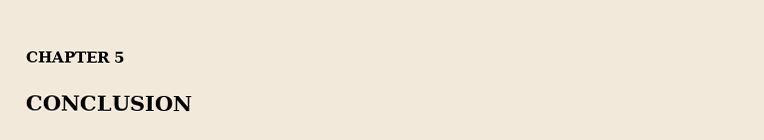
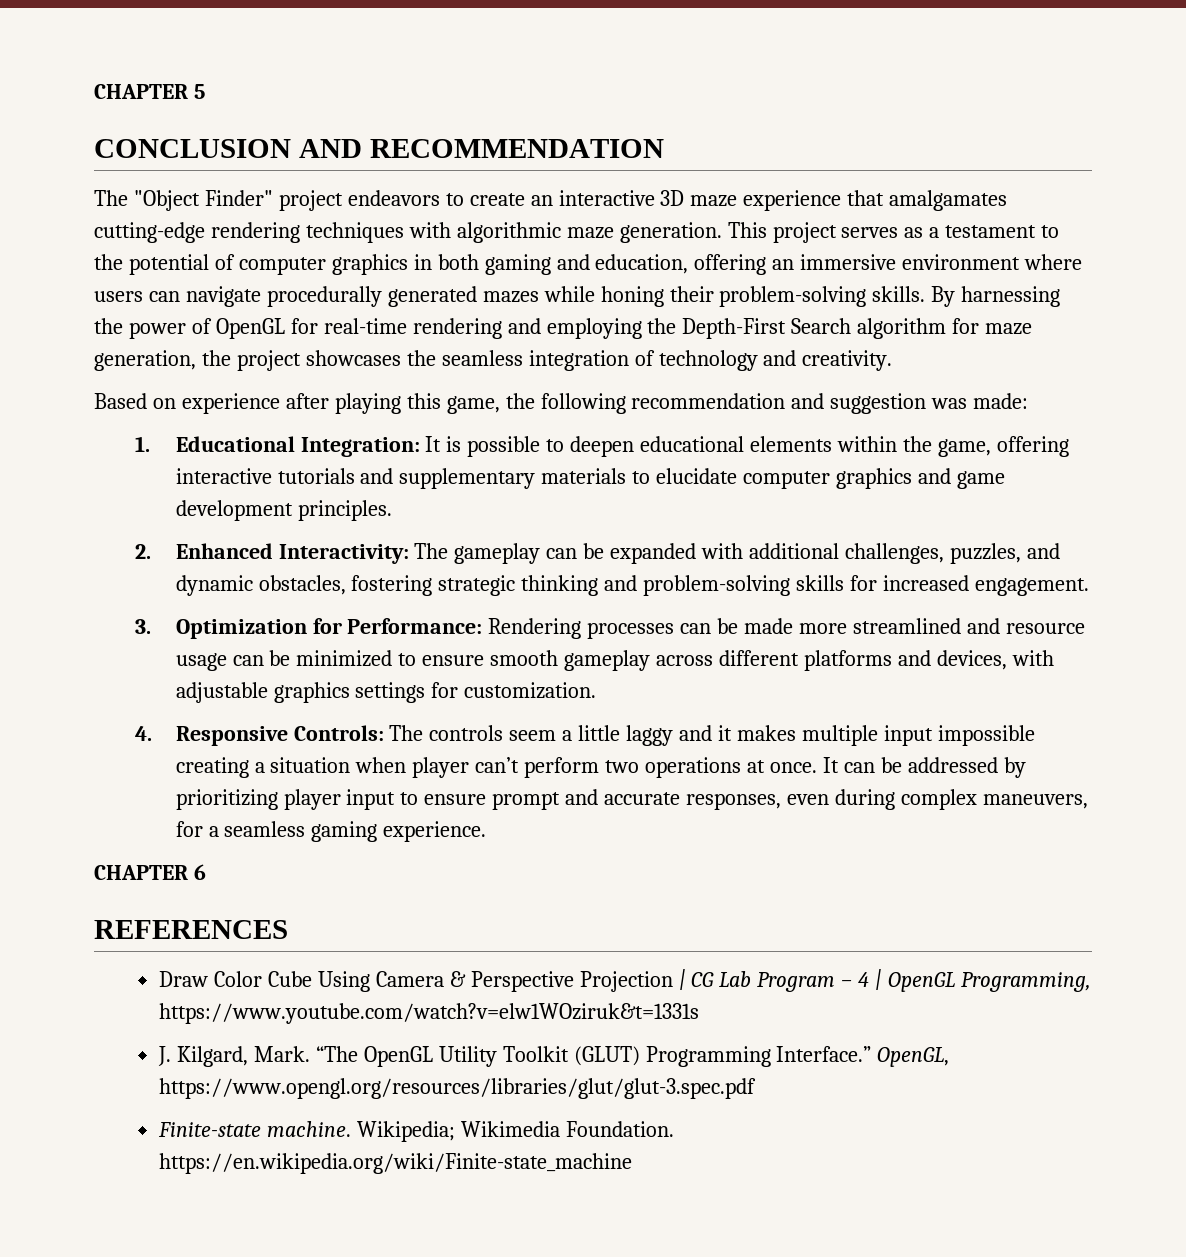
- CONCLUSION
+ CONCLUSION AND RECOMMENDATION
+ The "Object Finder" project endeavors to create an interactive 3D maze experience that amalgamates cutting-edge rendering techniques with algorithmic maze generation. This project serves as a testament to the potential of computer graphics in both gaming and education, offering an immersive environment where users can navigate procedurally generated mazes while honing their problem-solving skills. By harnessing the power of OpenGL for real-time rendering and employing the Depth-First Search algorithm for maze generation, the project showcases the seamless integration of technology and creativity.
+ Based on experience after playing this game, the following recommendation and suggestion was made:
+ 1. Educational Integration: It is possible to deepen educational elements within the game, offering interactive tutorials and supplementary materials to elucidate computer graphics and game development principles.
+ 2. Enhanced Interactivity: The gameplay can be expanded with additional challenges, puzzles, and dynamic obstacles, fostering strategic thinking and problem-solving skills for increased engagement.
+ 3. Optimization for Performance: Rendering processes can be made more streamlined and resource usage can be minimized to ensure smooth gameplay across different platforms and devices, with adjustable graphics settings for customization.
+ 4. Responsive Controls: The controls seem a little laggy and it makes multiple input impossible creating a situation when player can’t perform two operations at once. It can be addressed by prioritizing player input to ensure prompt and accurate responses, even during complex maneuvers, for a seamless gaming experience.
+ CHAPTER 6
+ REFERENCES
+ Draw Color Cube Using Camera & Perspective Projection | CG Lab Program – 4 | OpenGL Programming, https://www.youtube.com/watch?v=elw1WOziruk&t=1331s
+ J. Kilgard, Mark. “The OpenGL Utility Toolkit (GLUT) Programming Interface.” OpenGL, https://www.opengl.org/resources/libraries/glut/glut-3.spec.pdf
+ Finite-state machine. Wikipedia; Wikimedia Foundation. https://en.wikipedia.org/wiki/Finite-state_machine

